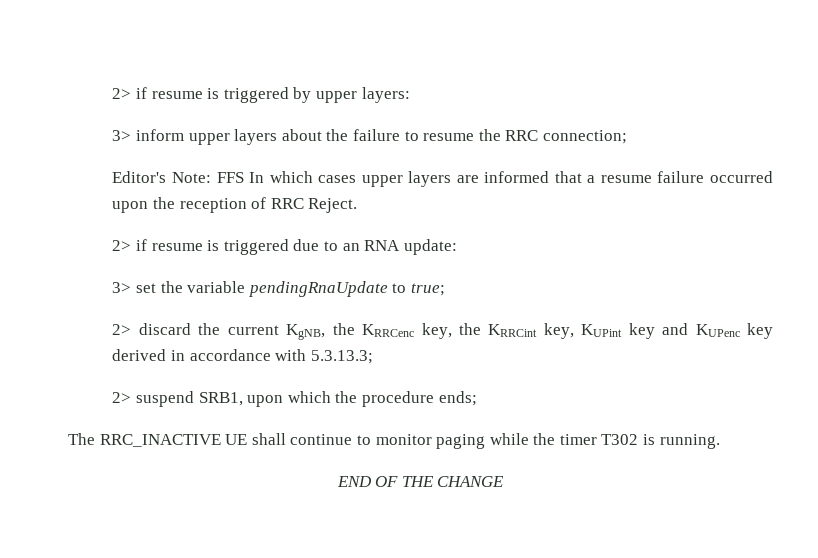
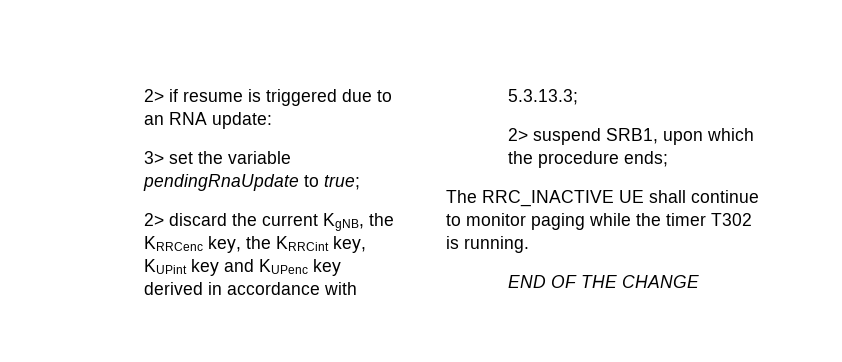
- 2> if resume is triggered by upper layers:
- 3> inform upper layers about the failure to resume the RRC connection;
- Editor's Note: FFS In which cases upper layers are informed that a resume failure occurred upon the reception of RRC Reject.

